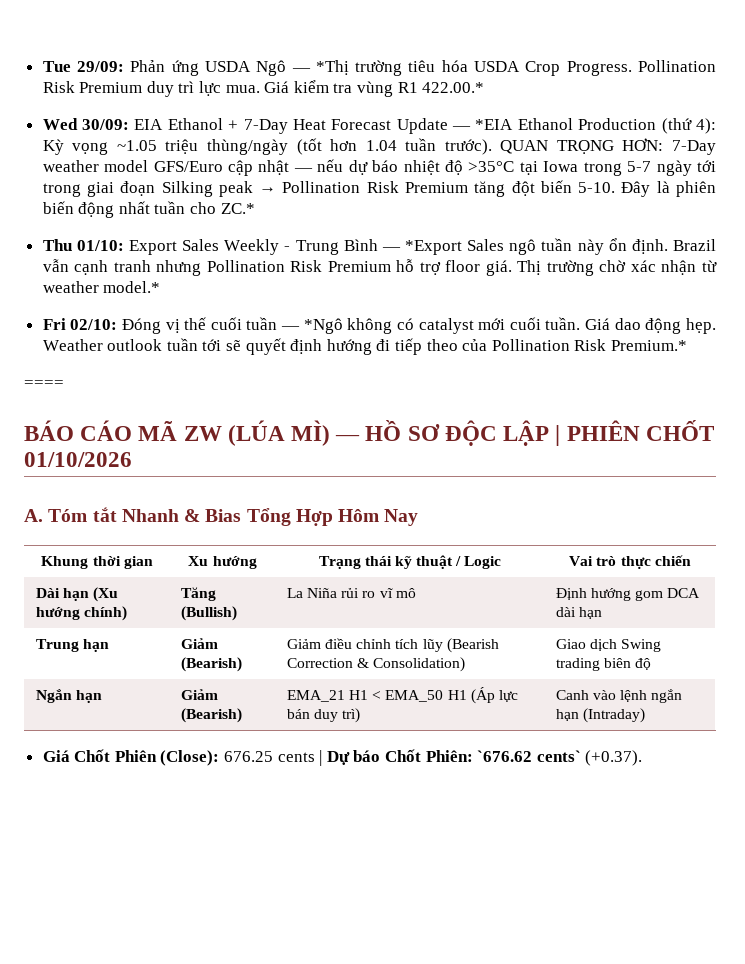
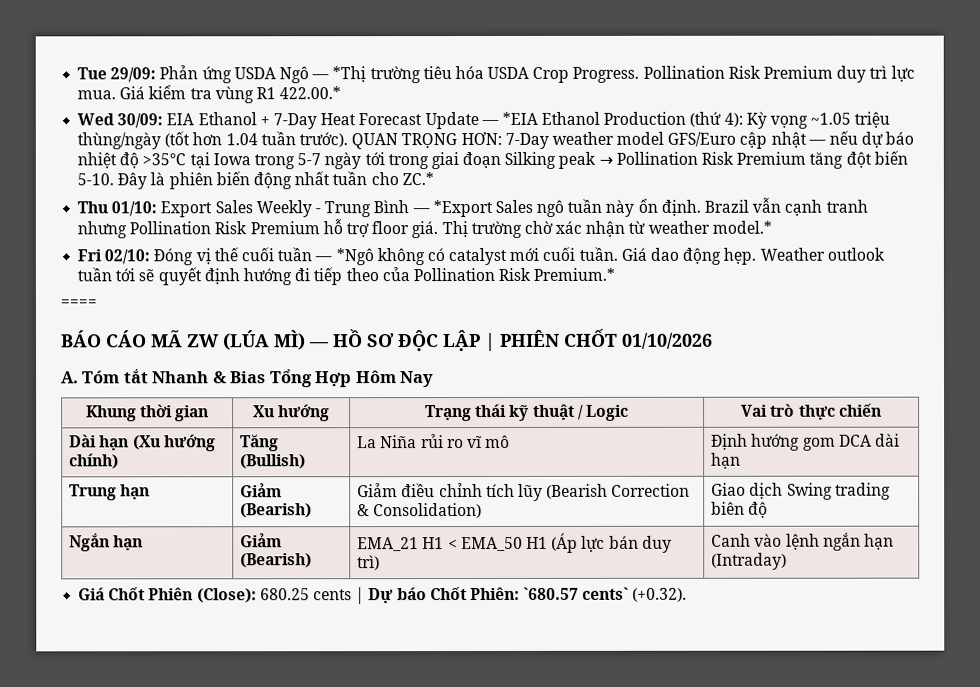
- Giá Chốt Phiên (Close): 676.25 cents | Dự báo Chốt Phiên: `676.62 cents` (+0.37).
+ Giá Chốt Phiên (Close): 680.25 cents | Dự báo Chốt Phiên: `680.57 cents` (+0.32).

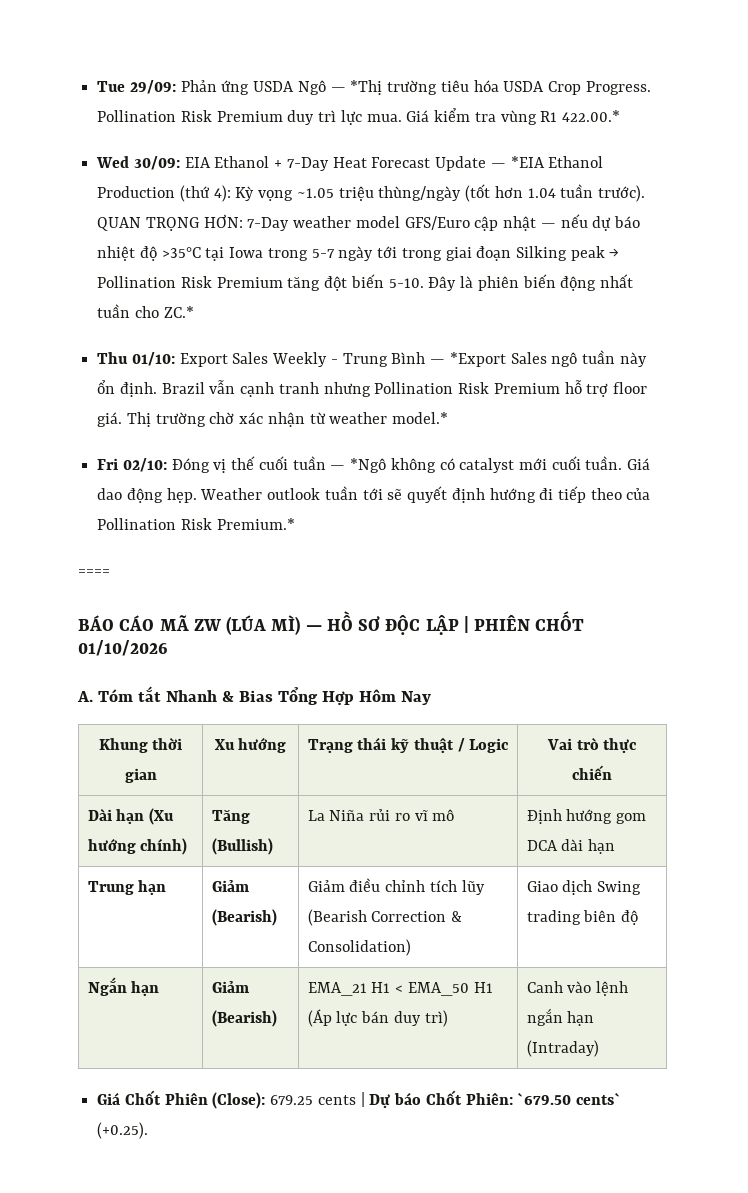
- Giá Chốt Phiên (Close): 680.25 cents | Dự báo Chốt Phiên: `680.57 cents` (+0.32).
+ Giá Chốt Phiên (Close): 679.25 cents | Dự báo Chốt Phiên: `679.50 cents` (+0.25).

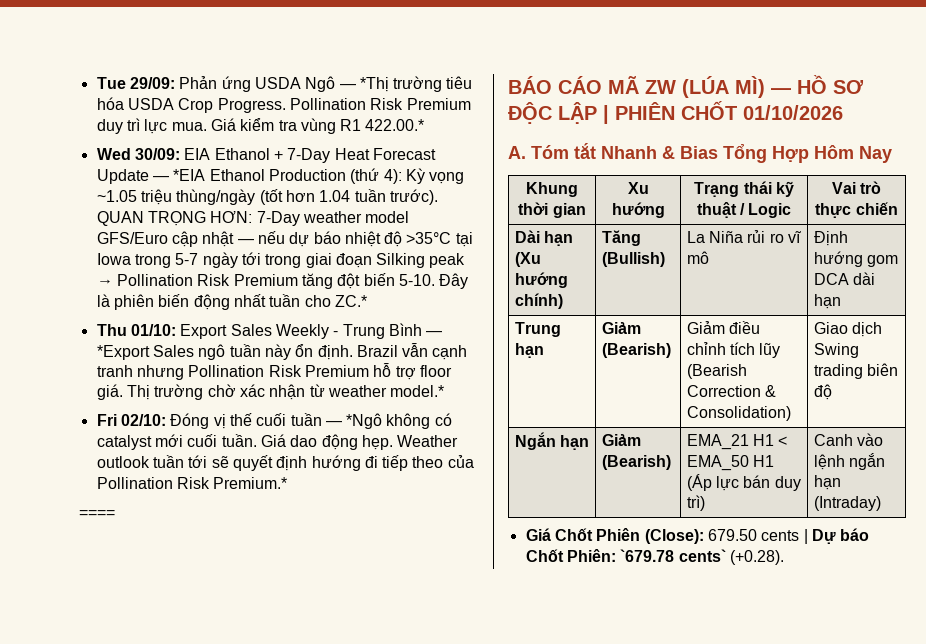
- Giá Chốt Phiên (Close): 679.25 cents | Dự báo Chốt Phiên: `679.50 cents` (+0.25).
+ Giá Chốt Phiên (Close): 679.50 cents | Dự báo Chốt Phiên: `679.78 cents` (+0.28).

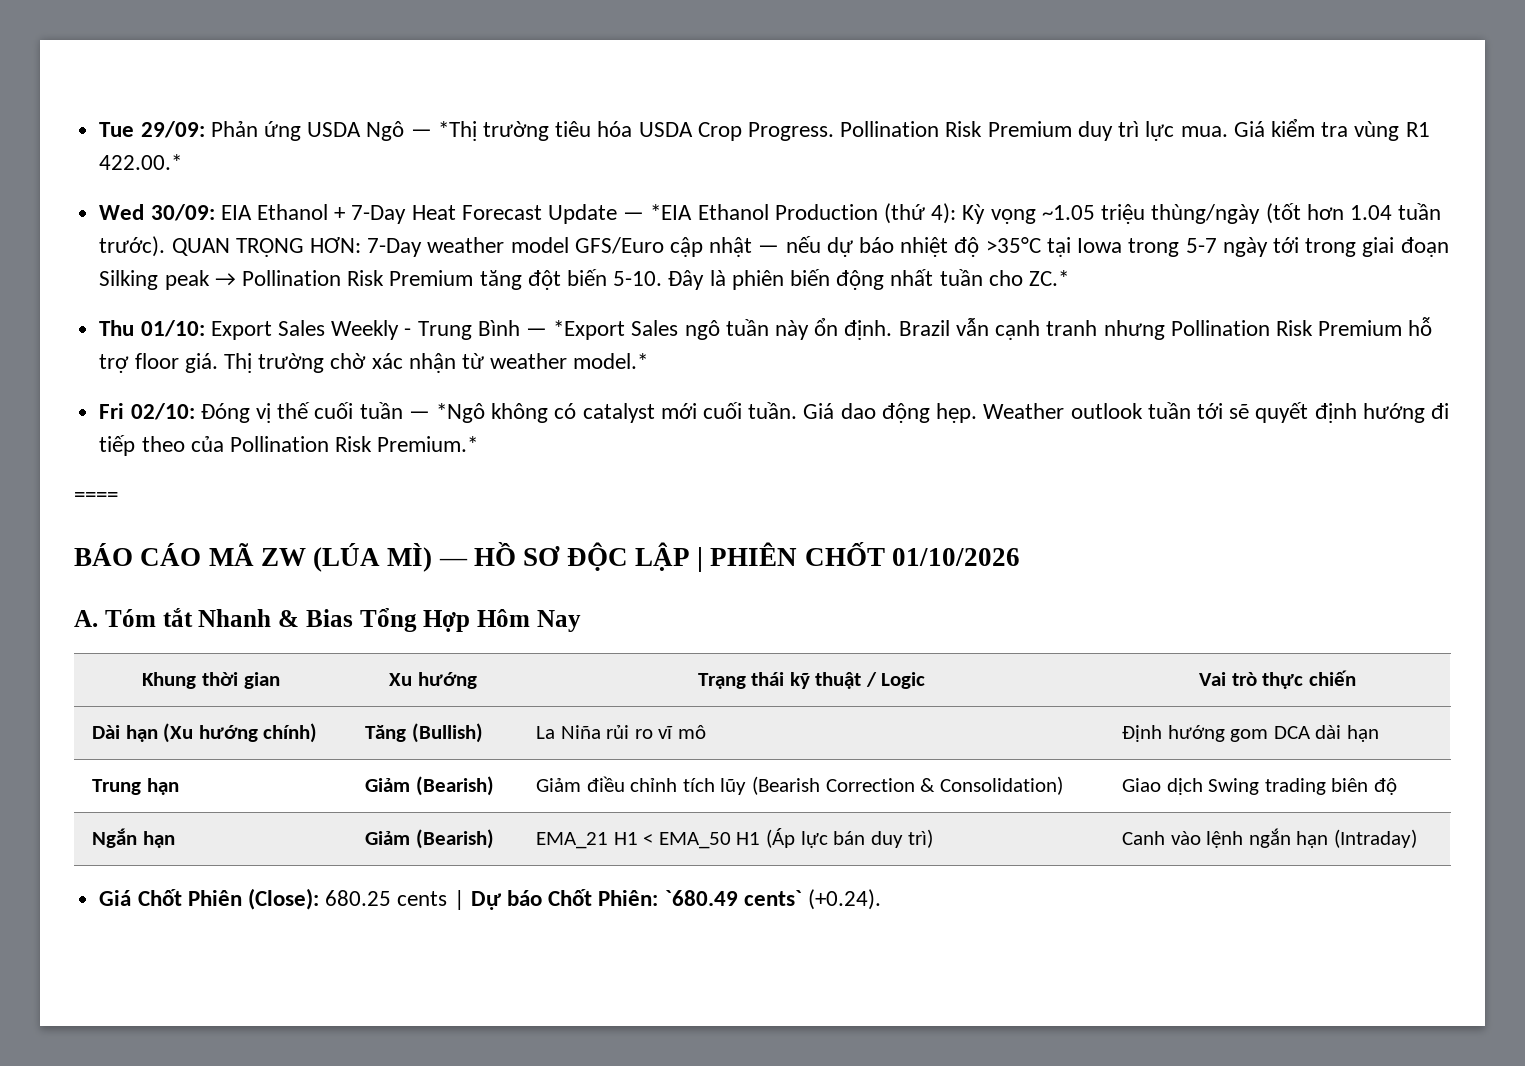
- Giá Chốt Phiên (Close): 679.50 cents | Dự báo Chốt Phiên: `679.78 cents` (+0.28).
+ Giá Chốt Phiên (Close): 680.25 cents | Dự báo Chốt Phiên: `680.49 cents` (+0.24).

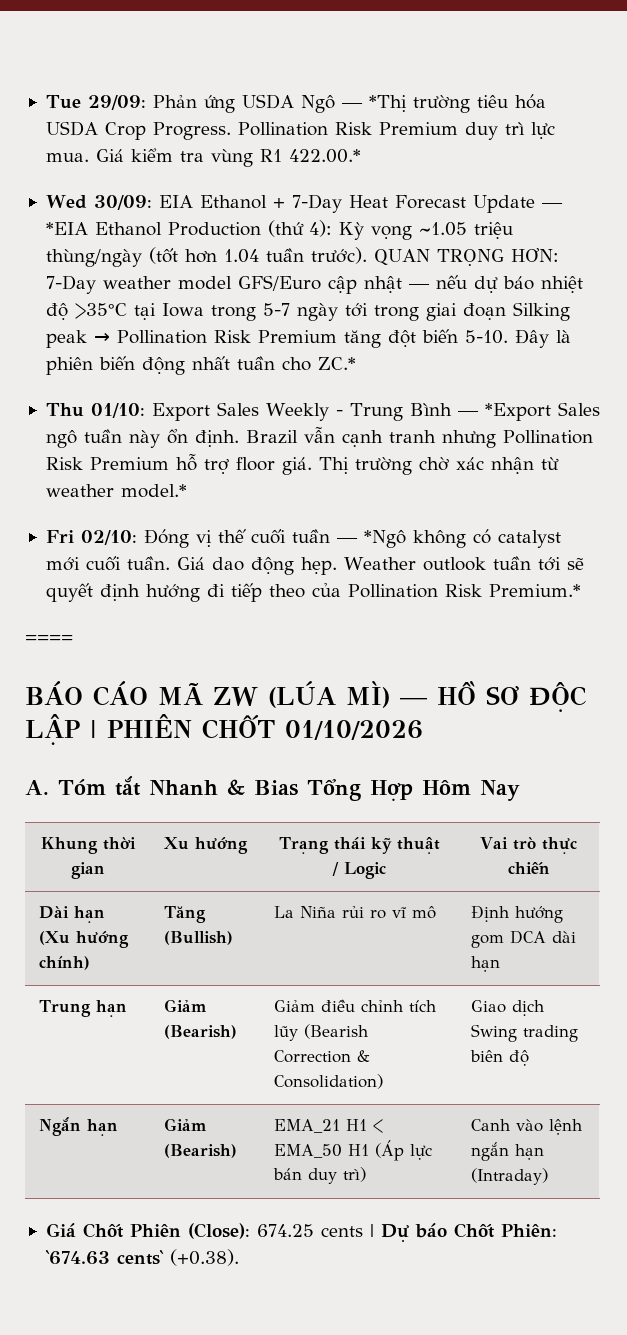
- Giá Chốt Phiên (Close): 680.25 cents | Dự báo Chốt Phiên: `680.49 cents` (+0.24).
+ Giá Chốt Phiên (Close): 674.25 cents | Dự báo Chốt Phiên: `674.63 cents` (+0.38).

